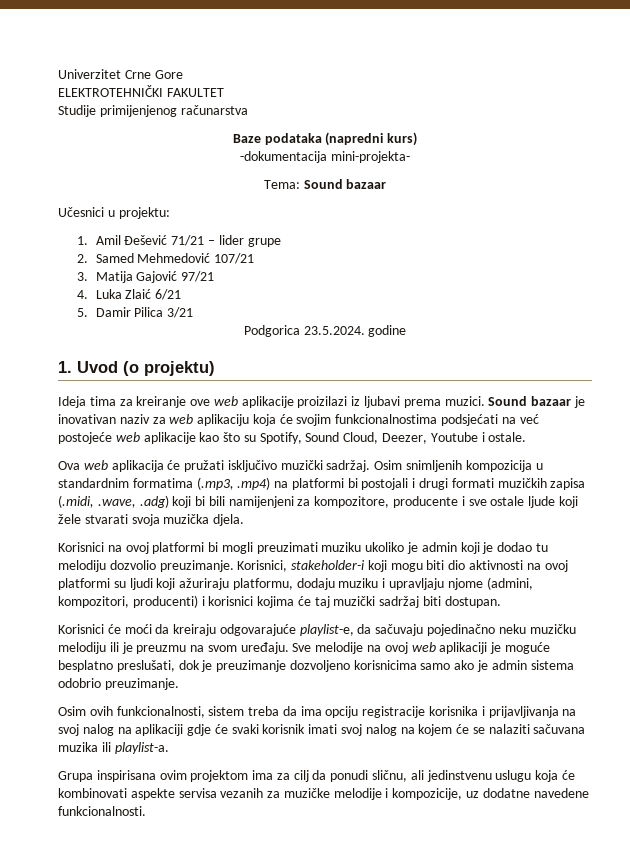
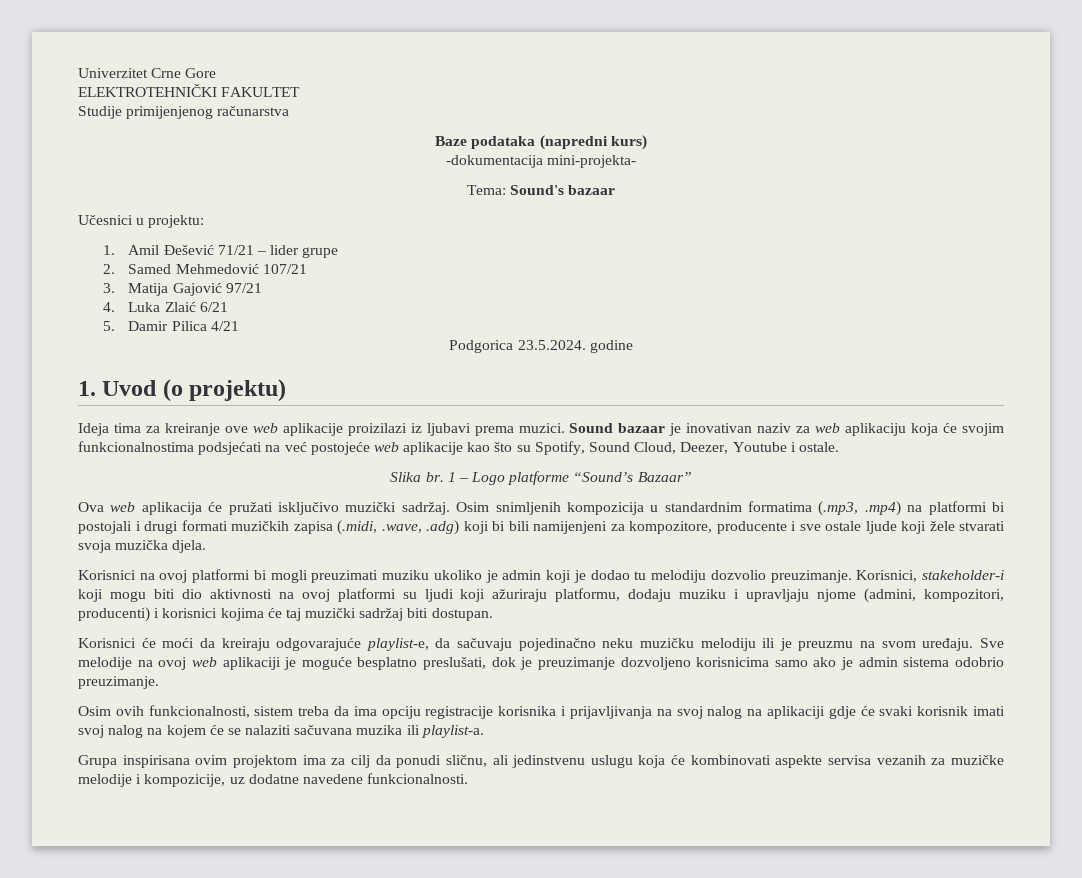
- Tema: Sound bazaar
+ Tema: Sound's bazaar
- 5. Damir Pilica 3/21
+ 5. Damir Pilica 4/21
+ Slika br. 1 – Logo platforme “Sound’s Bazaar”

